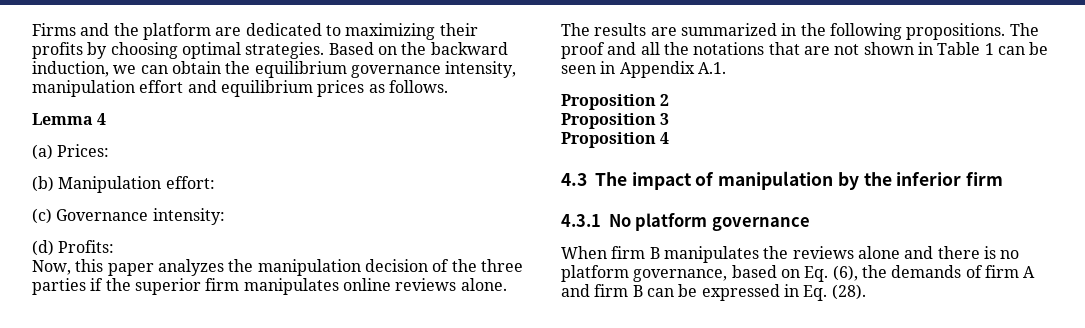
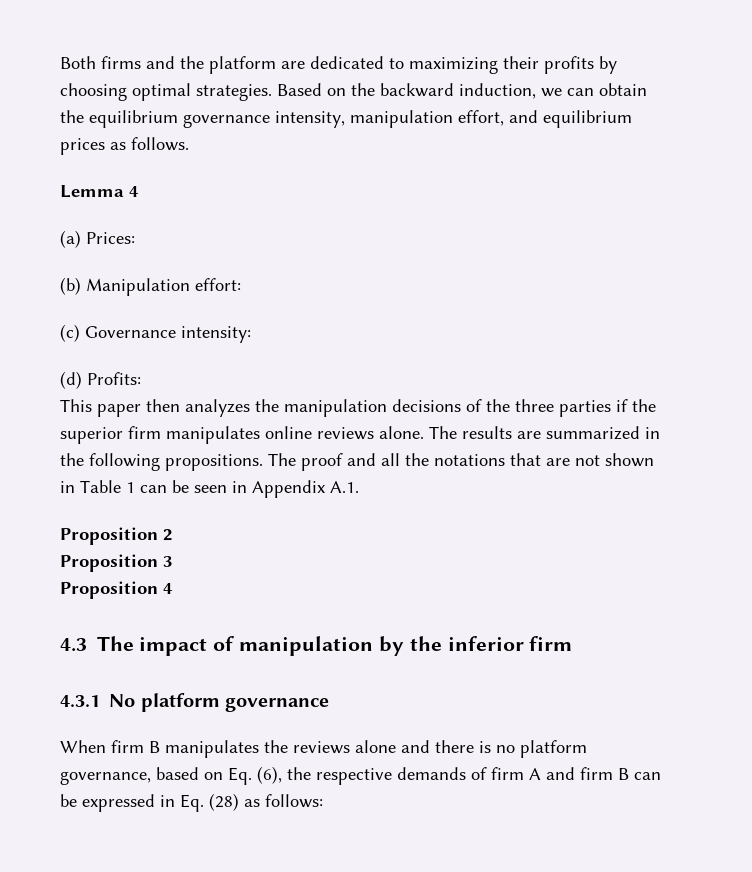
- Firms and the platform are dedicated to maximizing their profits by choosing optimal strategies.
+ Both firms and the platform are dedicated to maximizing their profits by choosing optimal strategies.
- Based on the backward induction, we can obtain the equilibrium governance intensity, manipulation effort and equilibrium prices as follows.
+ Based on the backward induction, we can obtain the equilibrium governance intensity, manipulation effort, and equilibrium prices as follows.
- Now, this paper analyzes the manipulation decision of the three parties if the superior firm manipulates online reviews alone.
+ This paper then analyzes the manipulation decisions of the three parties if the superior firm manipulates online reviews alone.
- When firm B manipulates the reviews alone and there is no platform governance, based on Eq. (6), the demands of firm A and firm B can be expressed in Eq. (28).
+ When firm B manipulates the reviews alone and there is no platform governance, based on Eq. (6), the respective demands of firm A and firm B can be expressed in Eq. (28) as follows:

